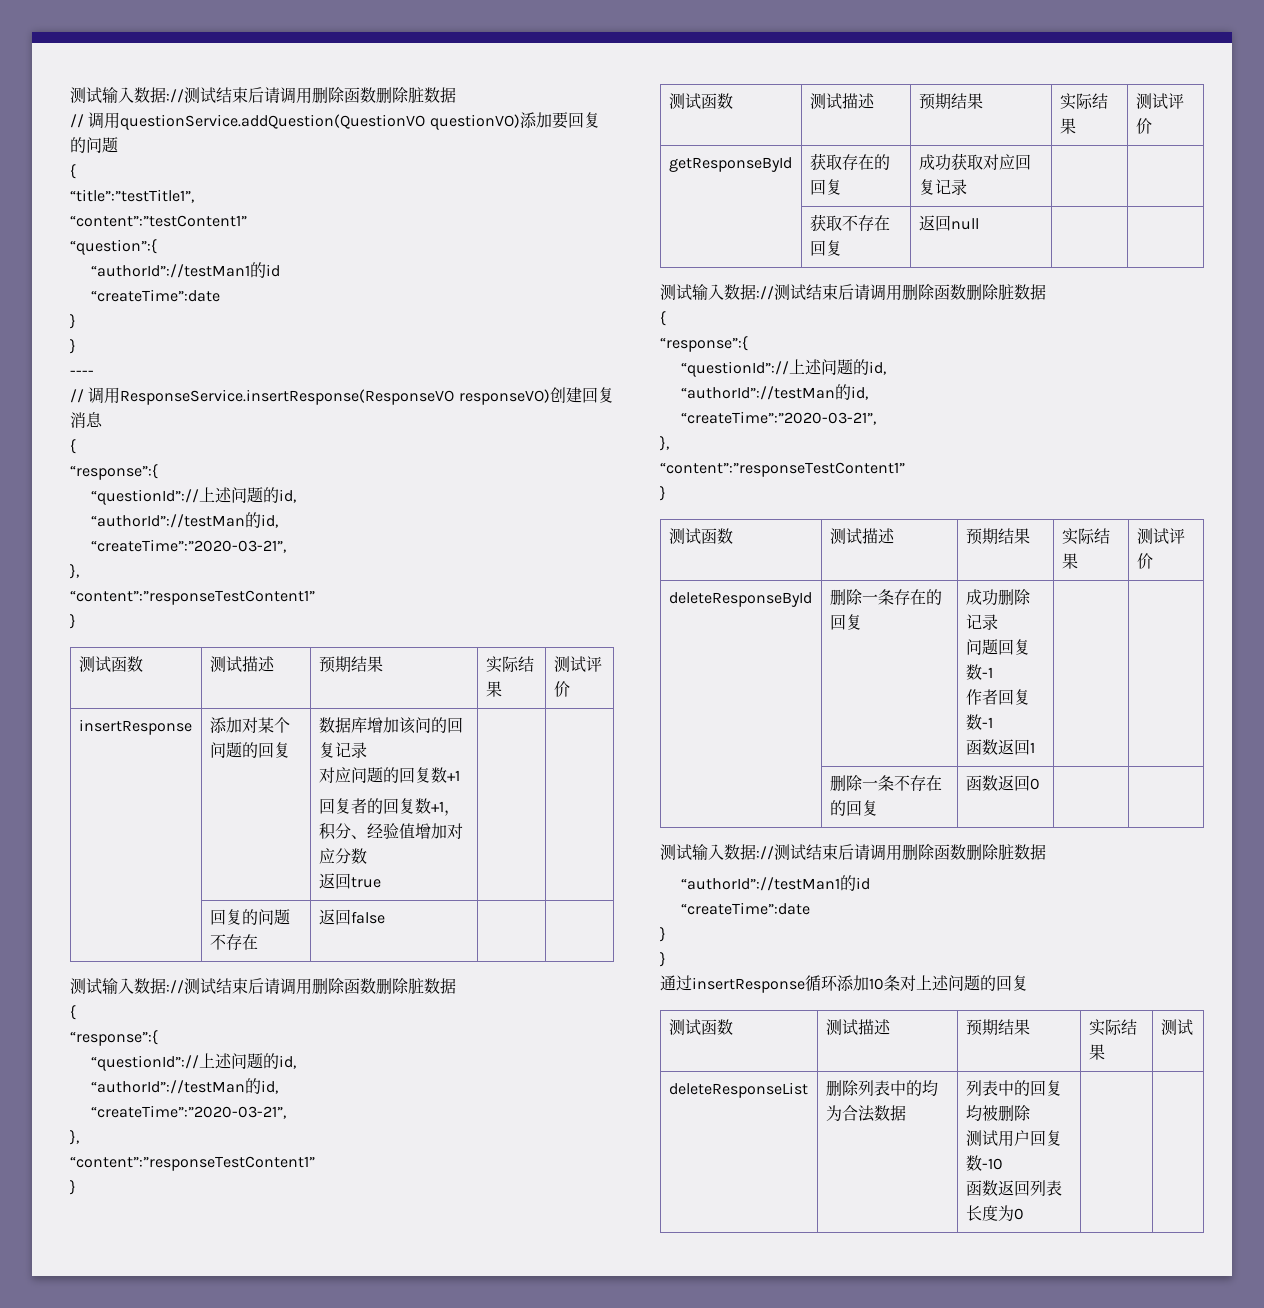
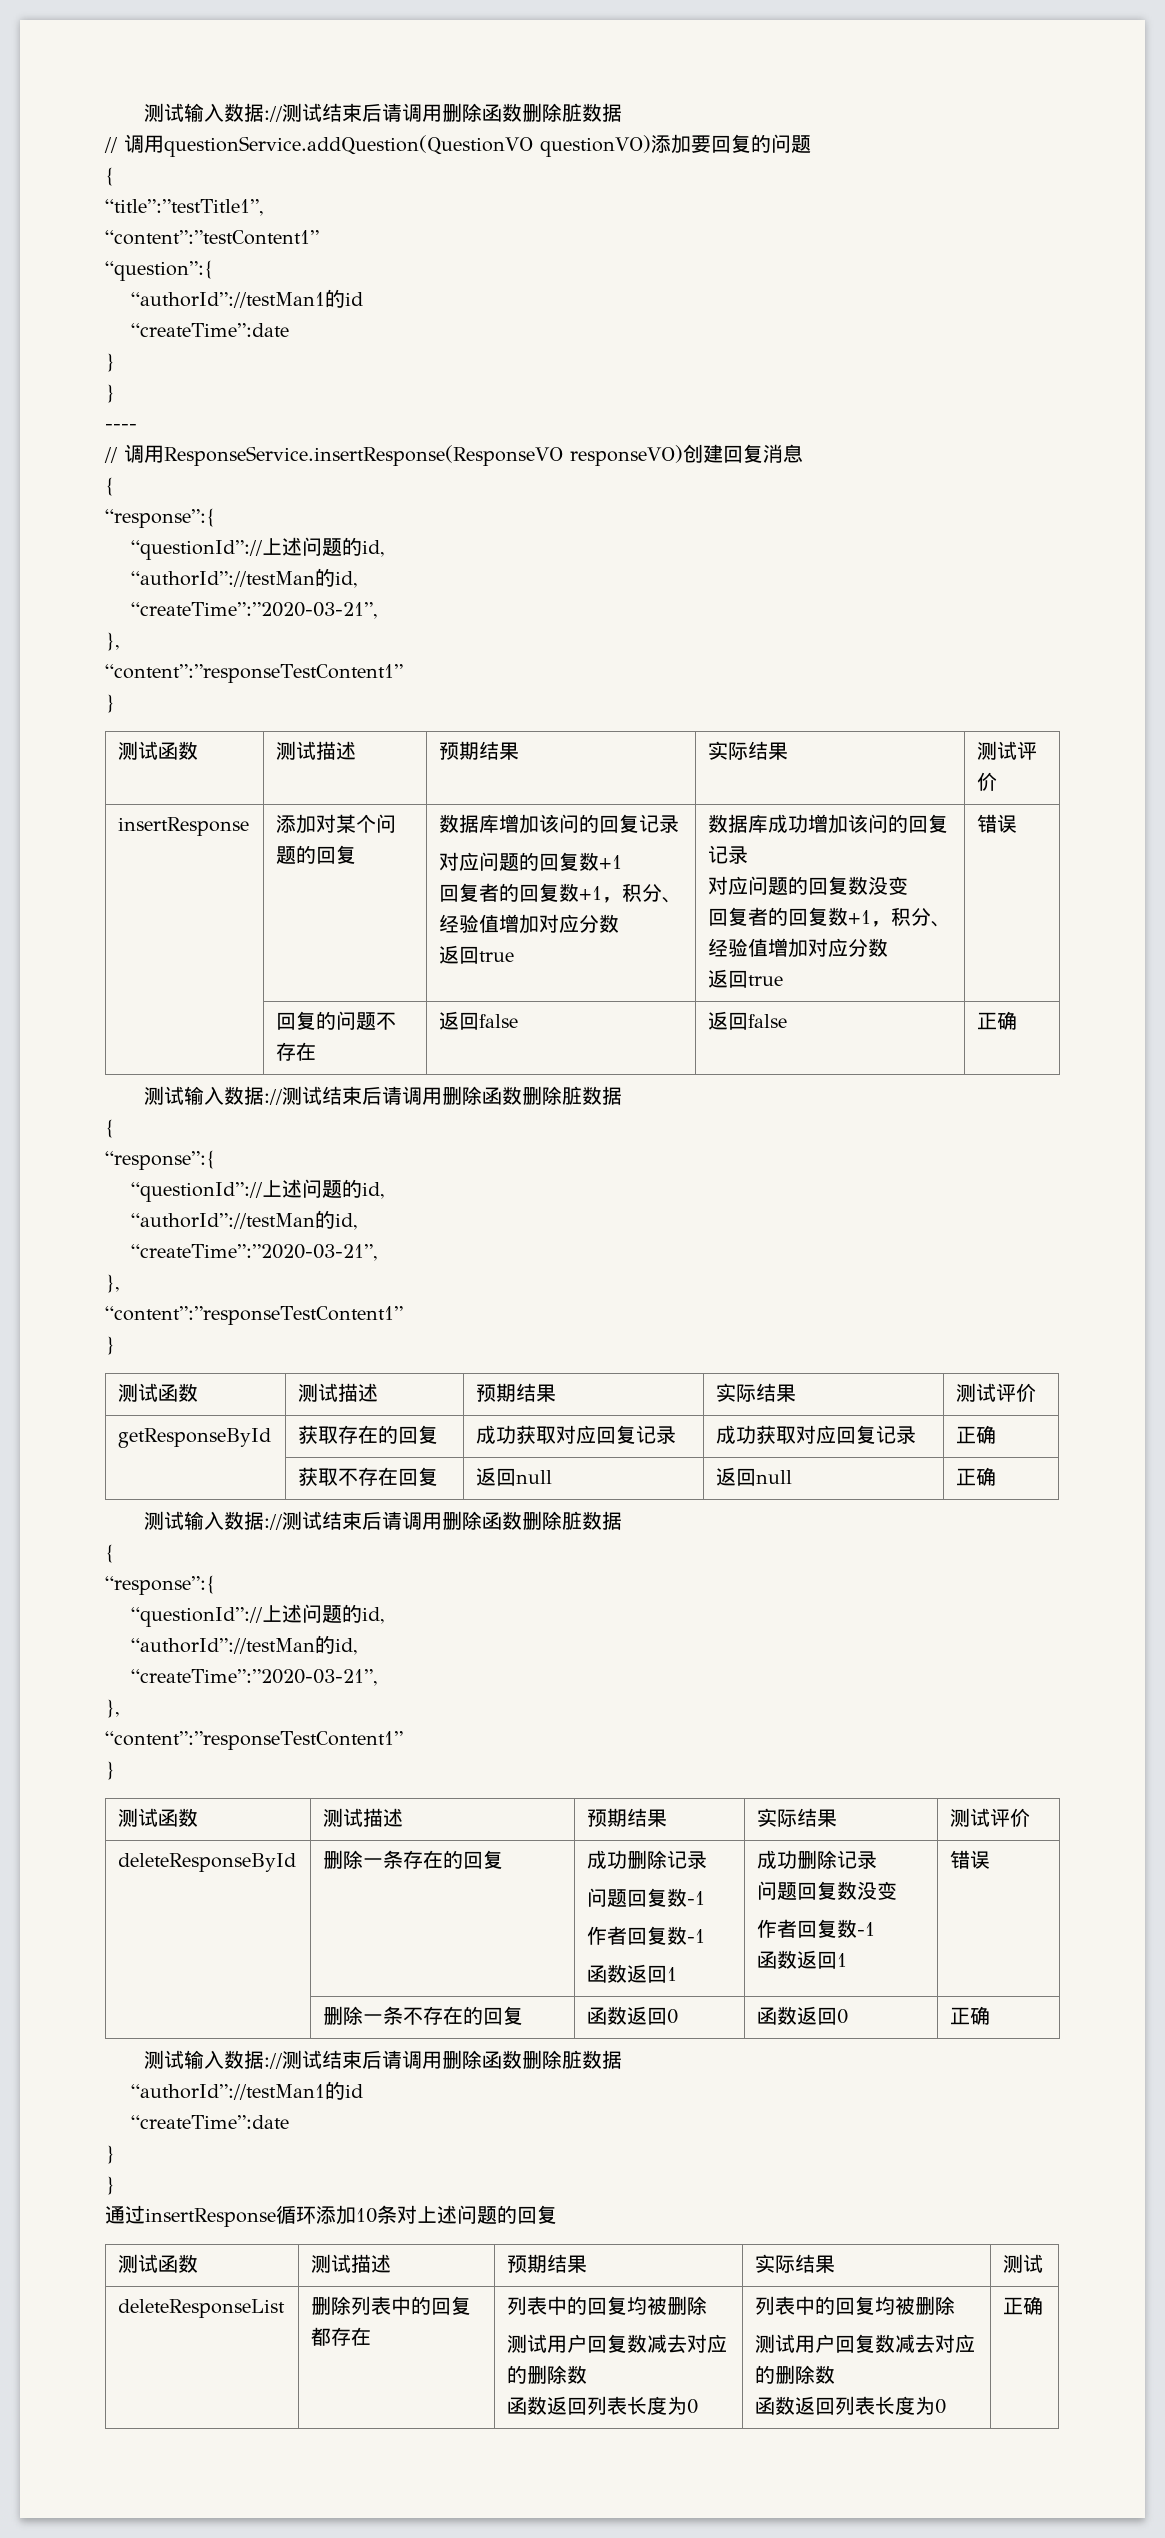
+ 数据库成功增加该问的回复记录
+ 对应问题的回复数没变
+ 回复者的回复数+1，积分、经验值增加对应分数
+ 返回true | 错误
- | 回复的问题不存在 | 返回false | |
+ | 回复的问题不存在 | 返回false | 返回false | 正确
- getResponseById | 获取存在的回复 | 成功获取对应回复记录 | |
+ getResponseById | 获取存在的回复 | 成功获取对应回复记录 | 成功获取对应回复记录 | 正确
- | 获取不存在回复 | 返回null | |
+ | 获取不存在回复 | 返回null | 返回null | 正确
  deleteResponseById | 删除一条存在的回复 | 成功删除记录
  问题回复数-1
  作者回复数-1
- 函数返回1 | |
+ 函数返回1 | 成功删除记录
+ 问题回复数没变
+ 作者回复数-1
+ 函数返回1 | 错误
- | 删除一条不存在的回复 | 函数返回0 | |
+ | 删除一条不存在的回复 | 函数返回0 | 函数返回0 | 正确
- 删除列表中的均为合法数据 | 列表中的回复均被删除
- 测试用户回复数-10
- 函数返回列表长度为0
+ 删除列表中的回复都存在 | 列表中的回复均被删除
+ 测试用户回复数减去对应的删除数
+ 函数返回列表长度为0 | 列表中的回复均被删除
+ 测试用户回复数减去对应的删除数
+ 函数返回列表长度为0 | 正确

